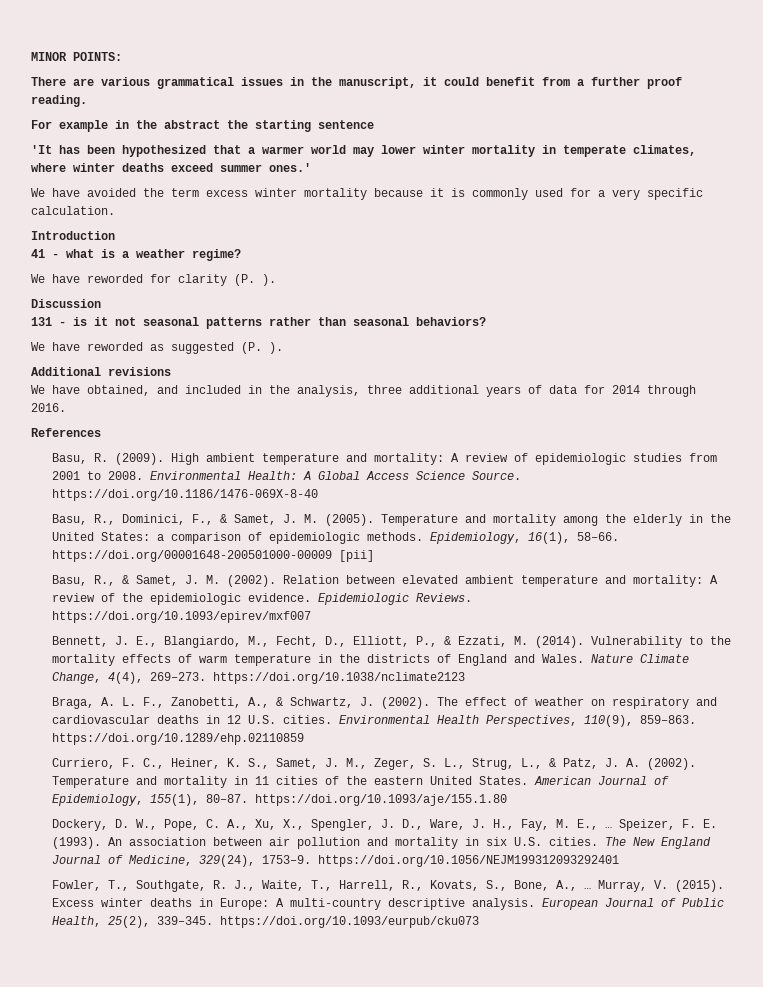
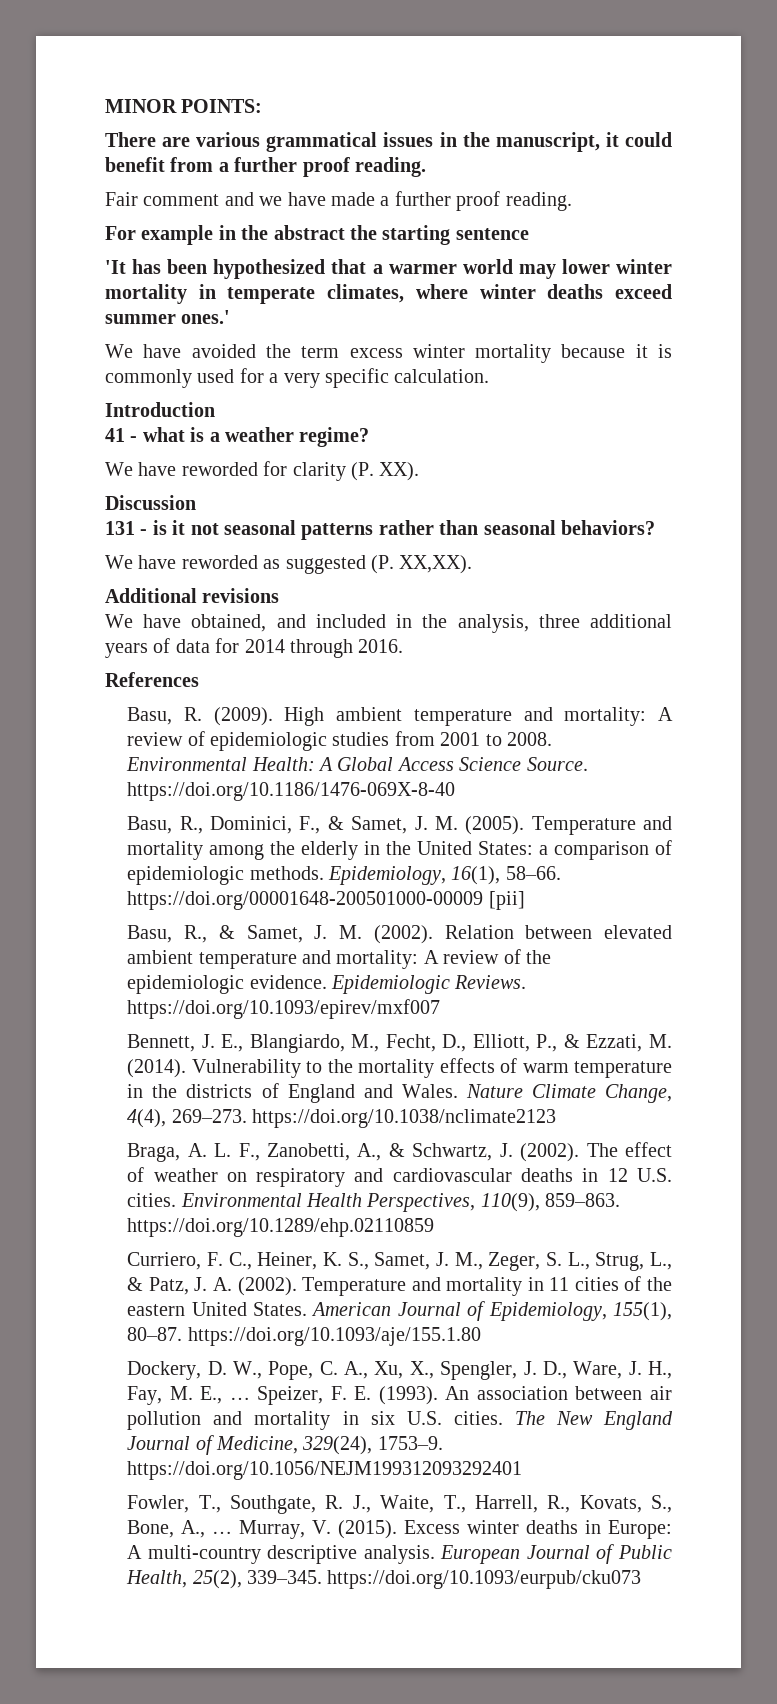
+ Fair comment and we have made a further proof reading.
- We have reworded for clarity (P. ).
+ We have reworded for clarity (P. XX).
- We have reworded as suggested (P. ).
+ We have reworded as suggested (P. XX,XX).

